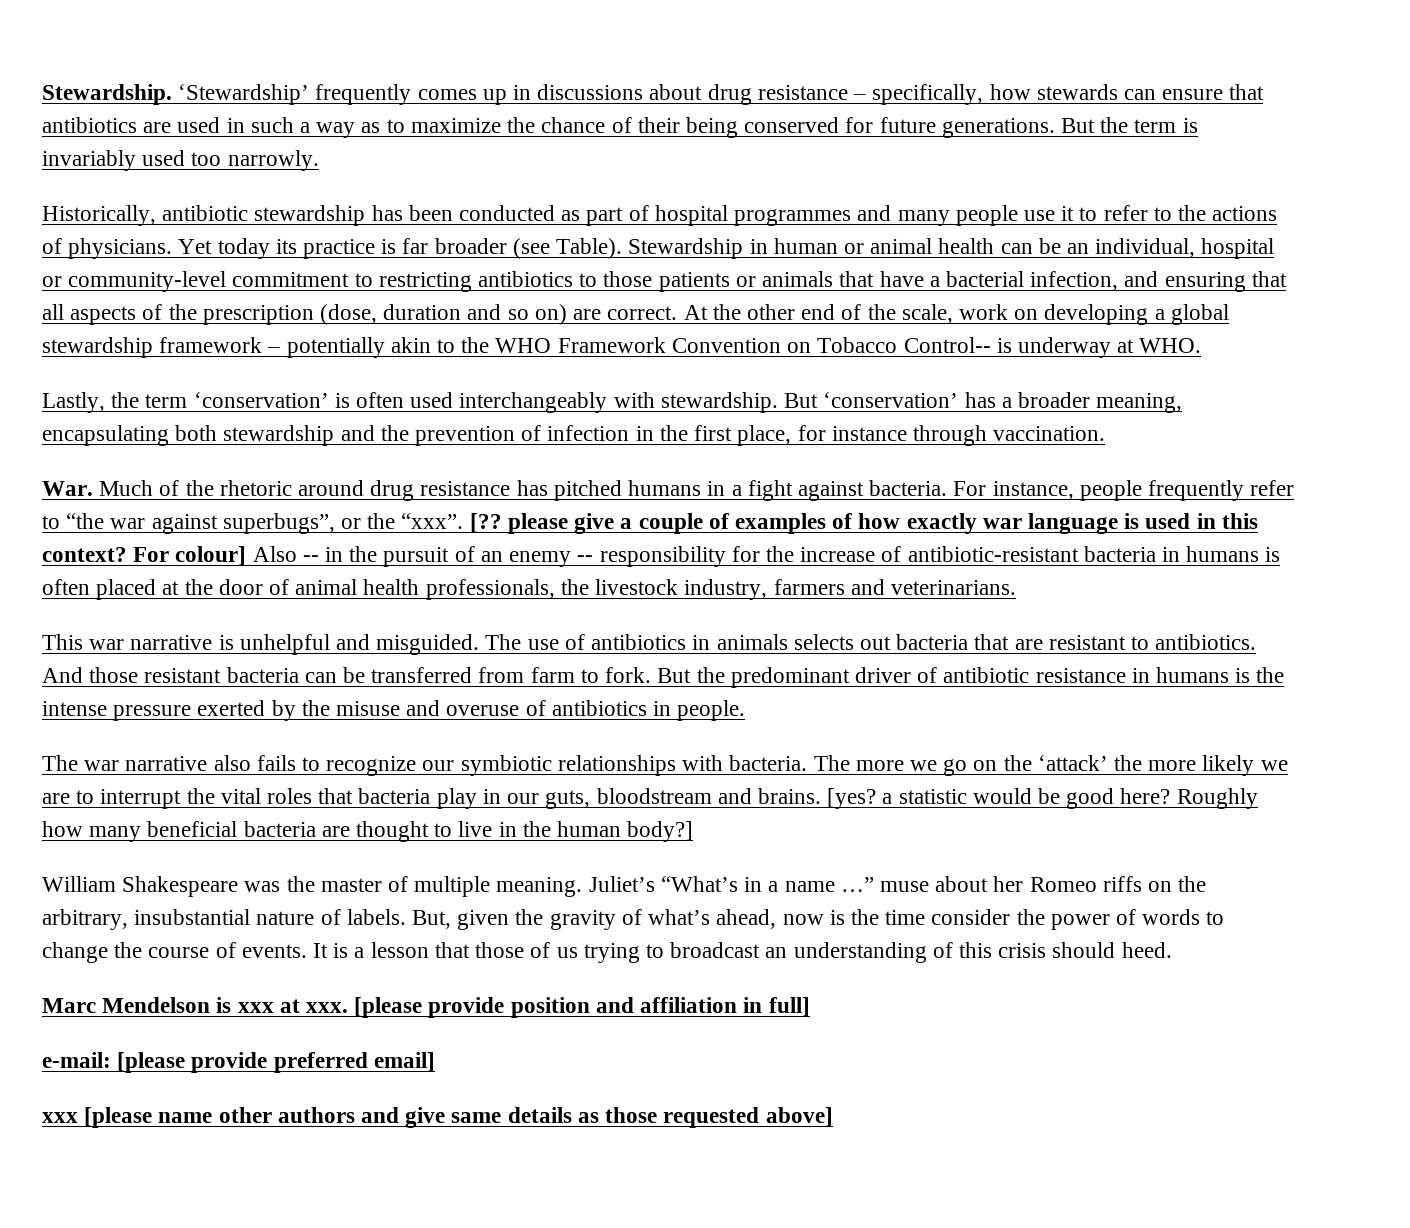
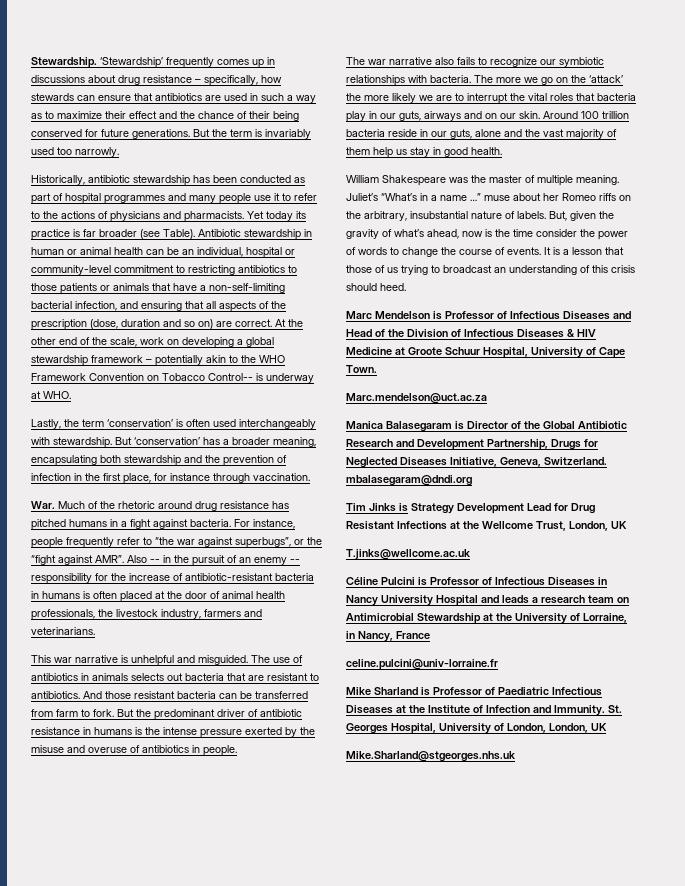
- ‘Stewardship’ frequently comes up in discussions about drug resistance – specifically, how stewards can ensure that antibiotics are used in such a way as to maximize the chance of their being conserved for future generations.
+ ‘Stewardship’ frequently comes up in discussions about drug resistance – specifically, how stewards can ensure that antibiotics are used in such a way as to maximize their effect and the chance of their being conserved for future generations.
- Historically, antibiotic stewardship has been conducted as part of hospital programmes and many people use it to refer to the actions of physicians.
+ Historically, antibiotic stewardship has been conducted as part of hospital programmes and many people use it to refer to the actions of physicians and pharmacists.
- Stewardship in human or animal health can be an individual, hospital or community-level commitment to restricting antibiotics to those patients or animals that have a bacterial infection, and ensuring that all aspects of the prescription (dose, duration and so on) are correct.
+ Antibiotic stewardship in human or animal health can be an individual, hospital or community-level commitment to restricting antibiotics to those patients or animals that have a non-self-limiting bacterial infection, and ensuring that all aspects of the prescription (dose, duration and so on) are correct.
- For instance, people frequently refer to “the war against superbugs”, or the “xxx”. [?? please give a couple of examples of how exactly war language is used in this context? For colour] Also -- in the pursuit of an enemy -- responsibility for the increase of antibiotic-resistant bacteria in humans is often placed at the door of animal health professionals, the livestock industry, farmers and veterinarians.
+ For instance, people frequently refer to “the war against superbugs”, or the “fight against AMR”. Also -- in the pursuit of an enemy -- responsibility for the increase of antibiotic-resistant bacteria in humans is often placed at the door of animal health professionals, the livestock industry, farmers and veterinarians.
- The more we go on the ‘attack’ the more likely we are to interrupt the vital roles that bacteria play in our guts, bloodstream and brains. [yes? a statistic would be good here? Roughly how many beneficial bacteria are thought to live in the human body?]
+ The more we go on the ‘attack’ the more likely we are to interrupt the vital roles that bacteria play in our guts, airways and on our skin. Around 100 trillion bacteria reside in our guts, alone and the vast majority of them help us stay in good health.
- Marc Mendelson is xxx at xxx. [please provide position and affiliation in full]
- e-mail: [please provide preferred email]
- xxx [please name other authors and give same details as those requested above]
+ Marc Mendelson is Professor of Infectious Diseases and Head of the Division of Infectious Diseases & HIV Medicine at Groote Schuur Hospital, University of Cape Town.
+ Marc.mendelson@uct.ac.za
+ Manica Balasegaram is Director of the Global Antibiotic Research and Development Partnership, Drugs for Neglected Diseases Initiative, Geneva, Switzerland. mbalasegaram@dndi.org
+ Tim Jinks is Strategy Development Lead for Drug Resistant Infections at the Wellcome Trust, London, UK
+ T.jinks@wellcome.ac.uk
+ Céline Pulcini is Professor of Infectious Diseases in Nancy University Hospital and leads a research team on Antimicrobial Stewardship at the University of Lorraine, in Nancy, France
+ celine.pulcini@univ-lorraine.fr
+ Mike Sharland is Professor of Paediatric Infectious Diseases at the Institute of Infection and Immunity. St. Georges Hospital, University of London, London, UK
+ Mike.Sharland@stgeorges.nhs.uk

